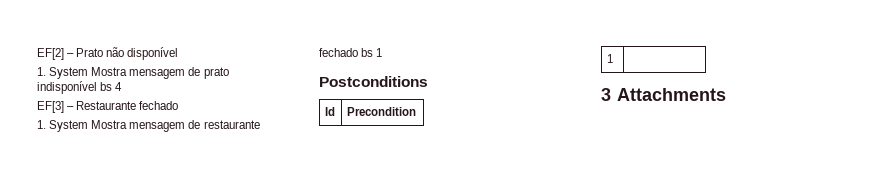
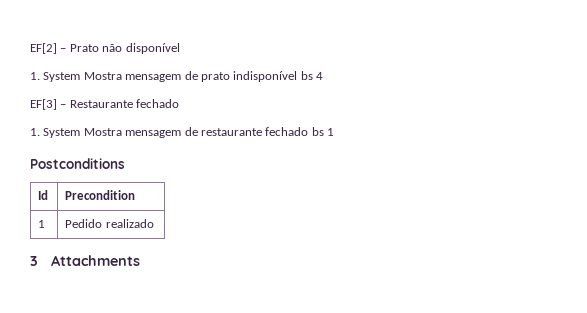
- 1 |
+ 1 | Pedido realizado

